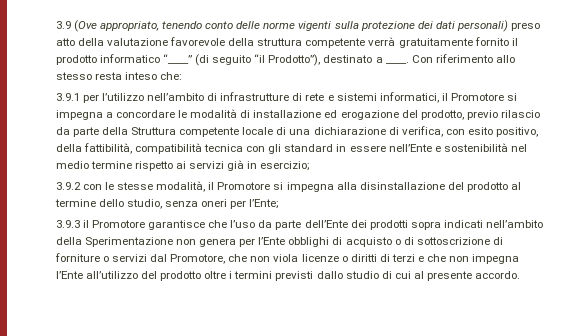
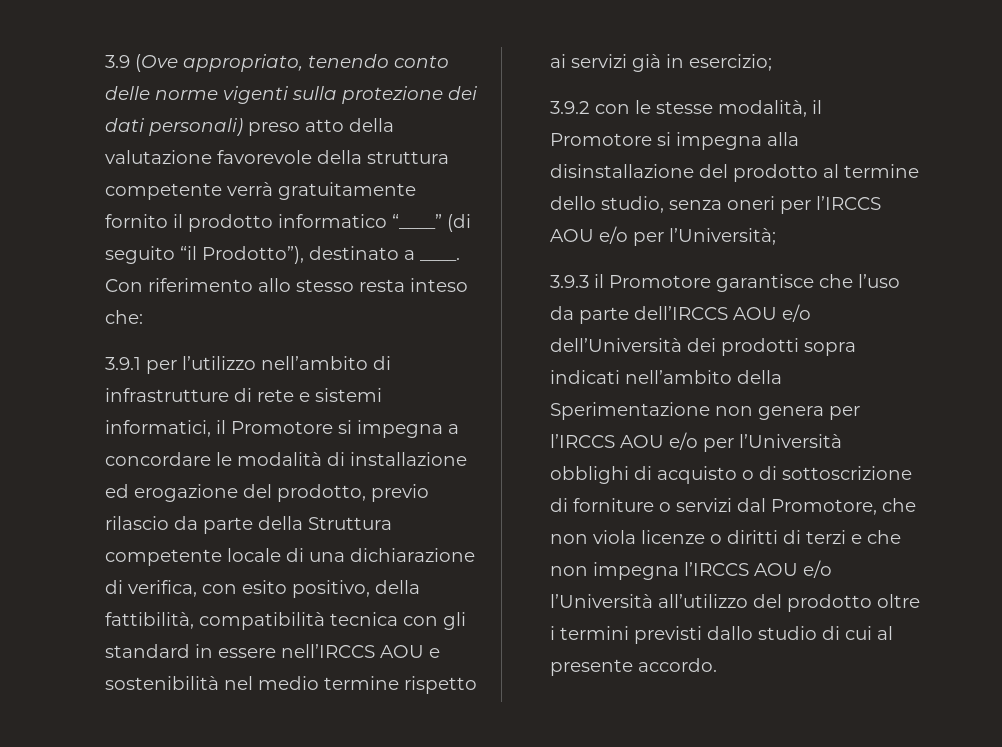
- 3.9.1 per l’utilizzo nell’ambito di infrastrutture di rete e sistemi informatici, il Promotore si impegna a concordare le modalità di installazione ed erogazione del prodotto, previo rilascio da parte della Struttura competente locale di una dichiarazione di verifica, con esito positivo, della fattibilità, compatibilità tecnica con gli standard in essere nell’Ente e sostenibilità nel medio termine rispetto ai servizi già in esercizio;
+ 3.9.1 per l’utilizzo nell’ambito di infrastrutture di rete e sistemi informatici, il Promotore si impegna a concordare le modalità di installazione ed erogazione del prodotto, previo rilascio da parte della Struttura competente locale di una dichiarazione di verifica, con esito positivo, della fattibilità, compatibilità tecnica con gli standard in essere nell’IRCCS AOU e sostenibilità nel medio termine rispetto ai servizi già in esercizio;
- 3.9.2 con le stesse modalità, il Promotore si impegna alla disinstallazione del prodotto al termine dello studio, senza oneri per l’Ente;
+ 3.9.2 con le stesse modalità, il Promotore si impegna alla disinstallazione del prodotto al termine dello studio, senza oneri per l’IRCCS AOU e/o per l’Università;
- 3.9.3 il Promotore garantisce che l’uso da parte dell’Ente dei prodotti sopra indicati nell’ambito della Sperimentazione non genera per l’Ente obblighi di acquisto o di sottoscrizione di forniture o servizi dal Promotore, che non viola licenze o diritti di terzi e che non impegna l’Ente all’utilizzo del prodotto oltre i termini previsti dallo studio di cui al presente accordo.
+ 3.9.3 il Promotore garantisce che l’uso da parte dell’IRCCS AOU e/o dell’Università dei prodotti sopra indicati nell’ambito della Sperimentazione non genera per l’IRCCS AOU e/o per l’Università obblighi di acquisto o di sottoscrizione di forniture o servizi dal Promotore, che non viola licenze o diritti di terzi e che non impegna l’IRCCS AOU e/o l’Università all’utilizzo del prodotto oltre i termini previsti dallo studio di cui al presente accordo.

